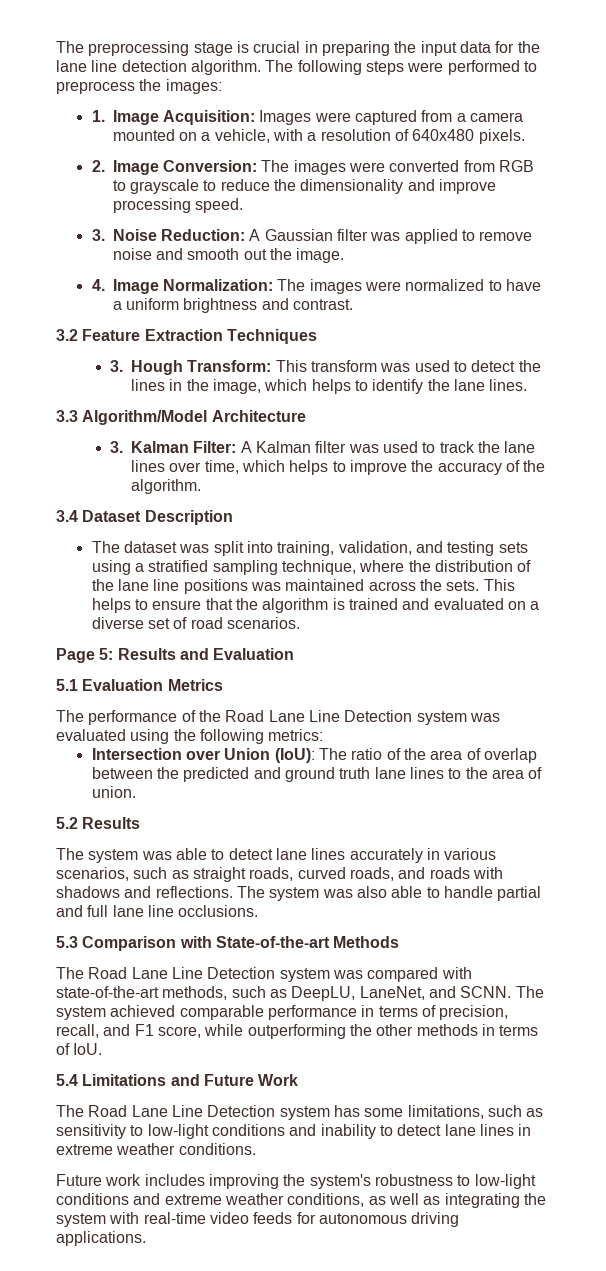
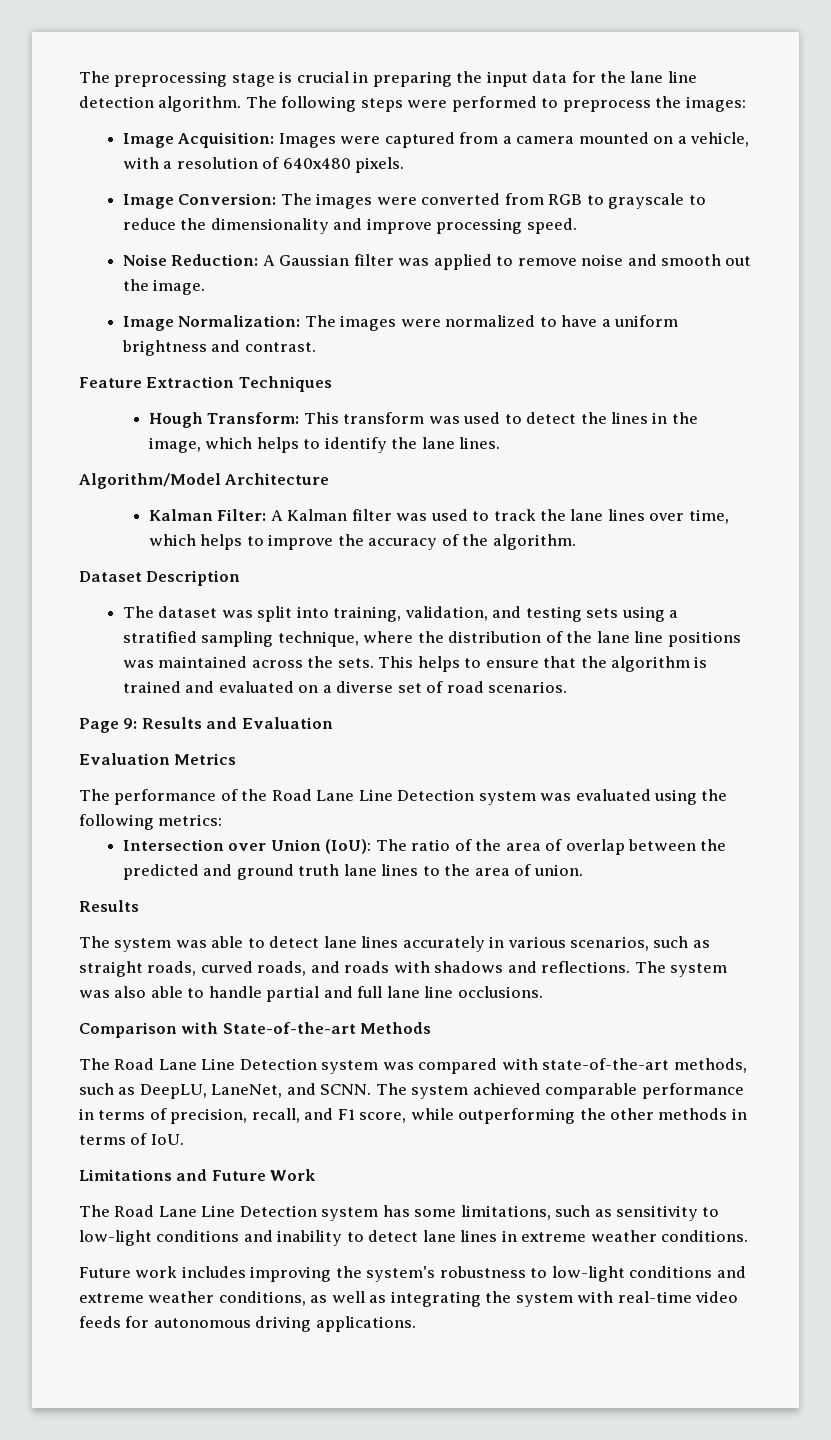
- 1. Image Acquisition: Images were captured from a camera mounted on a vehicle, with a resolution of 640x480 pixels.
+ Image Acquisition: Images were captured from a camera mounted on a vehicle, with a resolution of 640x480 pixels.
- 2. Image Conversion: The images were converted from RGB to grayscale to reduce the dimensionality and improve processing speed.
+ Image Conversion: The images were converted from RGB to grayscale to reduce the dimensionality and improve processing speed.
- 3. Noise Reduction: A Gaussian filter was applied to remove noise and smooth out the image.
+ Noise Reduction: A Gaussian filter was applied to remove noise and smooth out the image.
- 4. Image Normalization: The images were normalized to have a uniform brightness and contrast.
+ Image Normalization: The images were normalized to have a uniform brightness and contrast.
- 3.2 Feature Extraction Techniques
+ Feature Extraction Techniques
- 3. Hough Transform: This transform was used to detect the lines in the image, which helps to identify the lane lines.
+ Hough Transform: This transform was used to detect the lines in the image, which helps to identify the lane lines.
- 3.3 Algorithm/Model Architecture
+ Algorithm/Model Architecture
- 3. Kalman Filter: A Kalman filter was used to track the lane lines over time, which helps to improve the accuracy of the algorithm.
+ Kalman Filter: A Kalman filter was used to track the lane lines over time, which helps to improve the accuracy of the algorithm.
- 3.4 Dataset Description
+ Dataset Description
- Page 5: Results and Evaluation
+ Page 9: Results and Evaluation
- 5.1 Evaluation Metrics
+ Evaluation Metrics
  Intersection over Union (IoU): The ratio of the area of overlap between the predicted and ground truth lane lines to the area of union.
- 5.2 Results
+ Results
- 5.3 Comparison with State-of-the-art Methods
+ Comparison with State-of-the-art Methods
- 5.4 Limitations and Future Work
+ Limitations and Future Work

